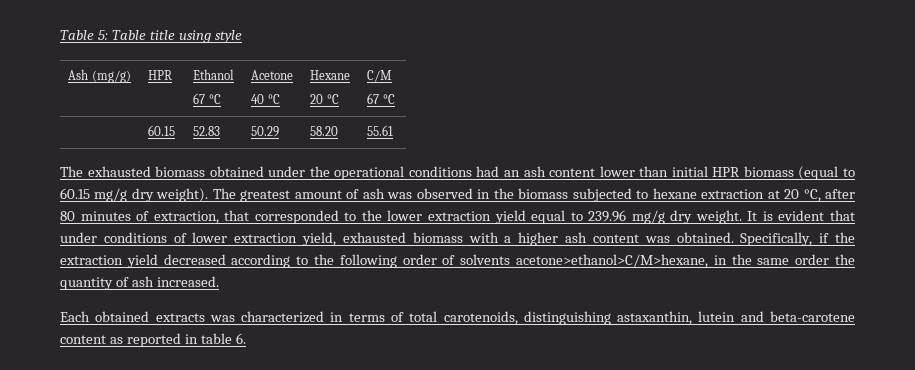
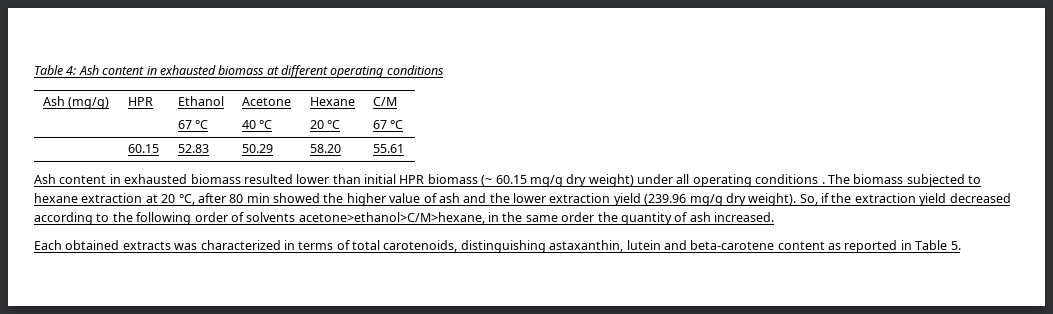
- Table 5: Table title using style
+ Table 4: Ash content in exhausted biomass at different operating conditions
- The exhausted biomass obtained under the operational conditions had an ash content lower than initial HPR biomass (equal to 60.15 mg/g dry weight). The greatest amount of ash was observed in the biomass subjected to hexane extraction at 20 °C, after 80 minutes of extraction, that corresponded to the lower extraction yield equal to 239.96 mg/g dry weight. It is evident that under conditions of lower extraction yield, exhausted biomass with a higher ash content was obtained. Specifically, if the extraction yield decreased according to the following order of solvents acetone>ethanol>C/M>hexane, in the same order the quantity of ash increased.
+ Ash content in exhausted biomass resulted lower than initial HPR biomass (~ 60.15 mg/g dry weight) under all operating conditions . The biomass subjected to hexane extraction at 20 °C, after 80 min showed the higher value of ash and the lower extraction yield (239.96 mg/g dry weight). So, if the extraction yield decreased according to the following order of solvents acetone>ethanol>C/M>hexane, in the same order the quantity of ash increased.
- Each obtained extracts was characterized in terms of total carotenoids, distinguishing astaxanthin, lutein and beta-carotene content as reported in table 6.
+ Each obtained extracts was characterized in terms of total carotenoids, distinguishing astaxanthin, lutein and beta-carotene content as reported in Table 5.

